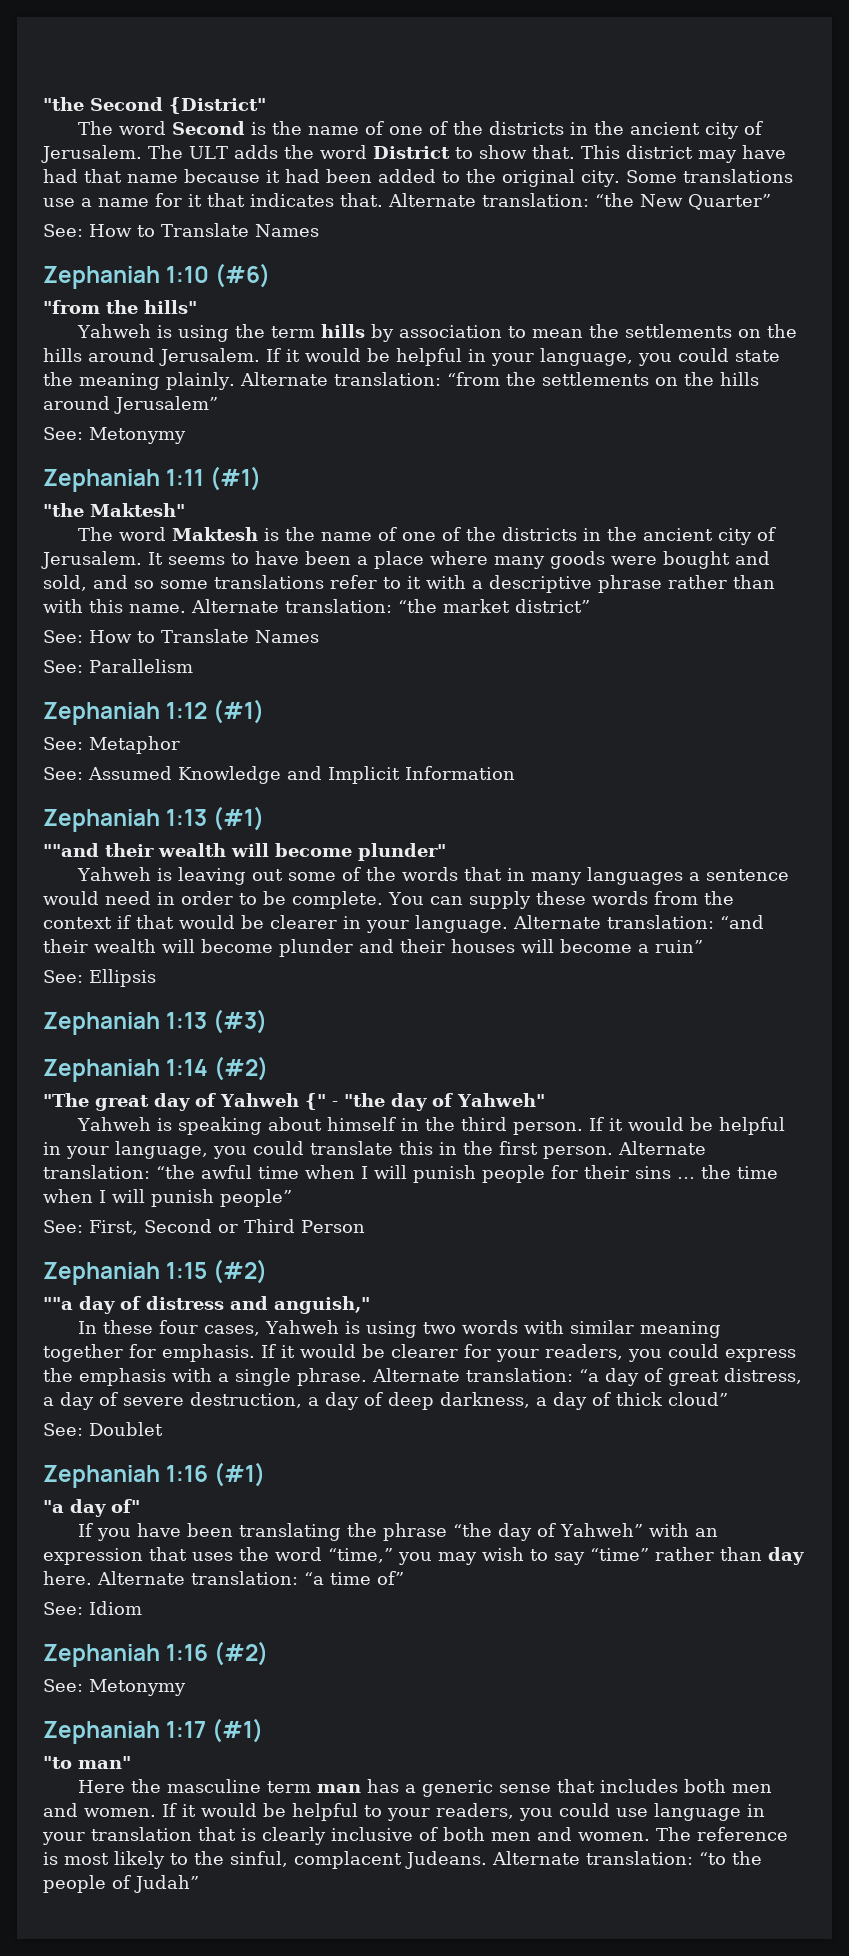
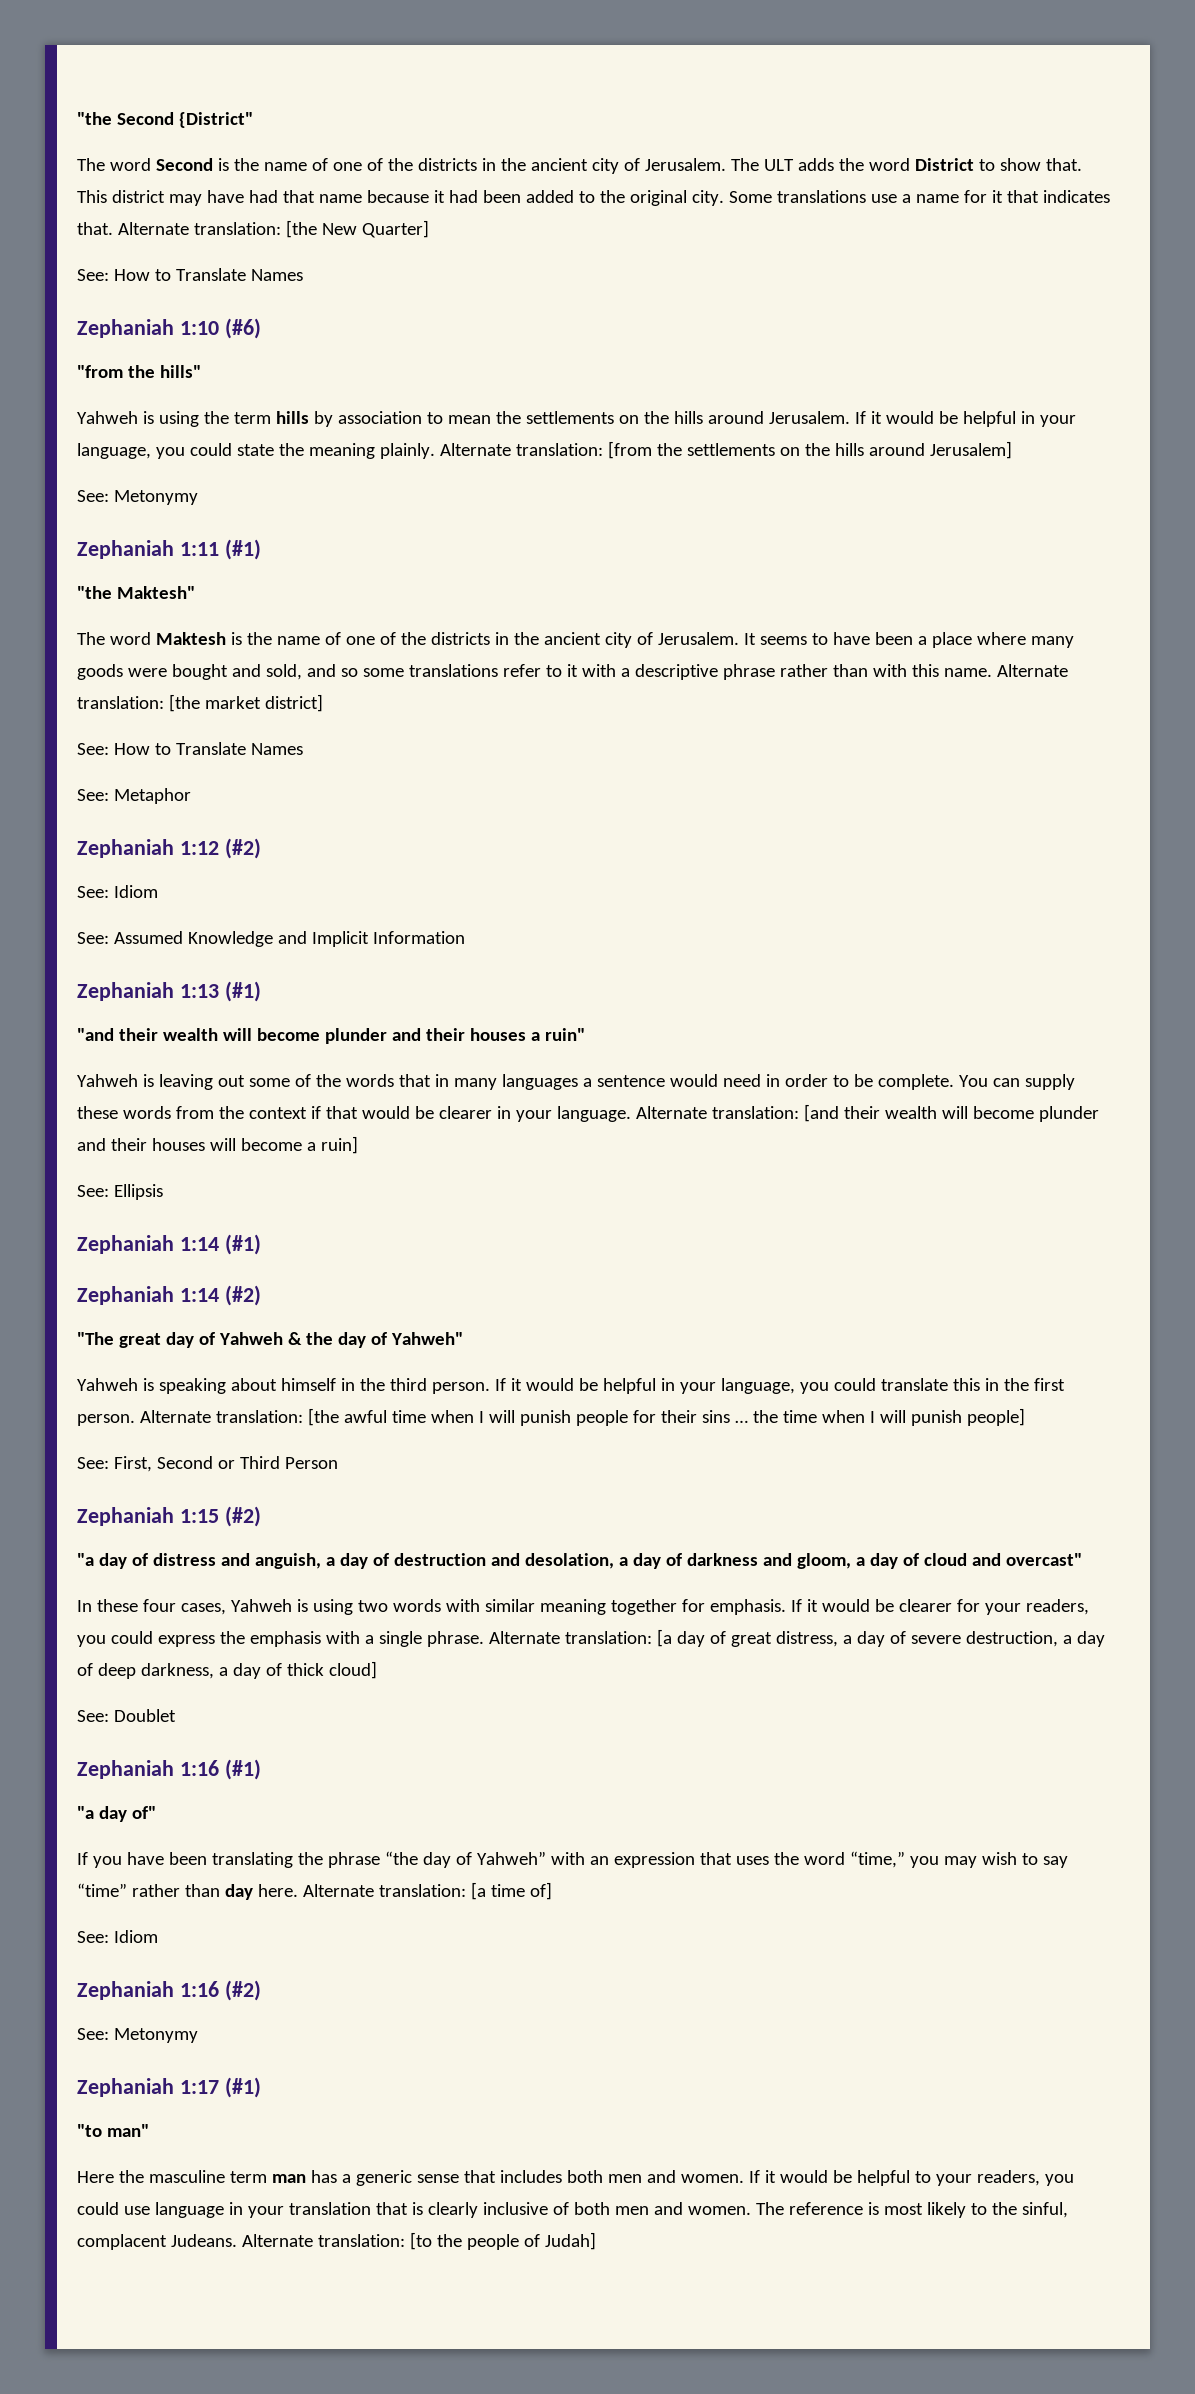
- Alternate translation: “the New Quarter”
+ Alternate translation: [the New Quarter]
- Alternate translation: “from the settlements on the hills around Jerusalem”
+ Alternate translation: [from the settlements on the hills around Jerusalem]
- Alternate translation: “the market district”
+ Alternate translation: [the market district]
- See: Parallelism
+ See: Metaphor
- Zephaniah 1:12 (#1)
- See: Metaphor
+ Zephaniah 1:12 (#2)
+ See: Idiom
- ""and their wealth will become plunder"
+ "and their wealth will become plunder and their houses a ruin"
- Alternate translation: “and their wealth will become plunder and their houses will become a ruin”
+ Alternate translation: [and their wealth will become plunder and their houses will become a ruin]
- Zephaniah 1:13 (#3)
+ Zephaniah 1:14 (#1)
- "The great day of Yahweh {" - "the day of Yahweh"
+ "The great day of Yahweh & the day of Yahweh"
- Alternate translation: “the awful time when I will punish people for their sins … the time when I will punish people”
+ Alternate translation: [the awful time when I will punish people for their sins … the time when I will punish people]
- ""a day of distress and anguish,"
+ "a day of distress and anguish, a day of destruction and desolation, a day of darkness and gloom, a day of cloud and overcast"
- Alternate translation: “a day of great distress, a day of severe destruction, a day of deep darkness, a day of thick cloud”
+ Alternate translation: [a day of great distress, a day of severe destruction, a day of deep darkness, a day of thick cloud]
- Alternate translation: “a time of”
+ Alternate translation: [a time of]
- Alternate translation: “to the people of Judah”
+ Alternate translation: [to the people of Judah]

